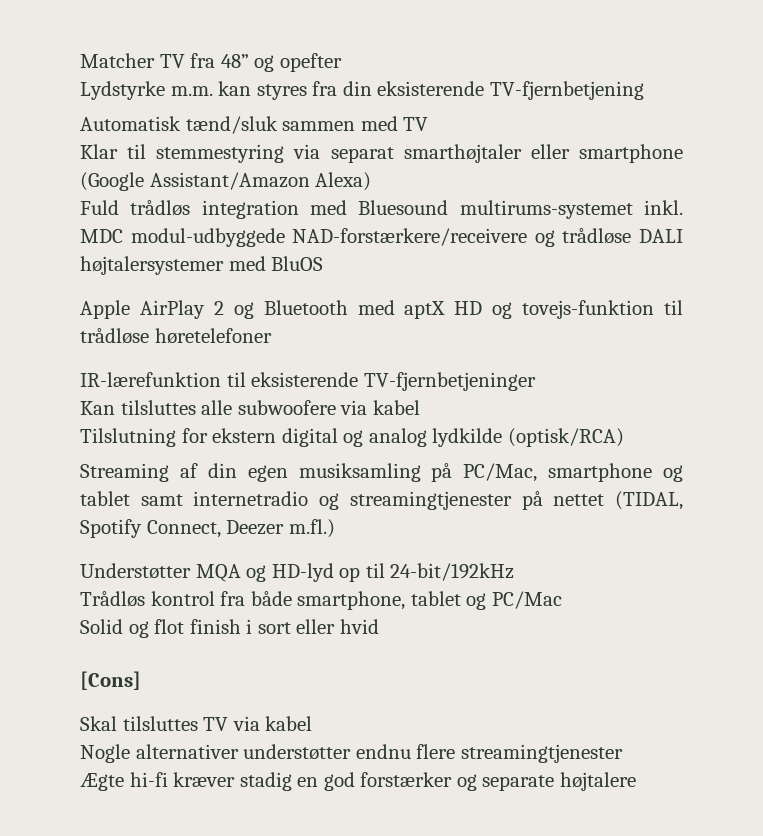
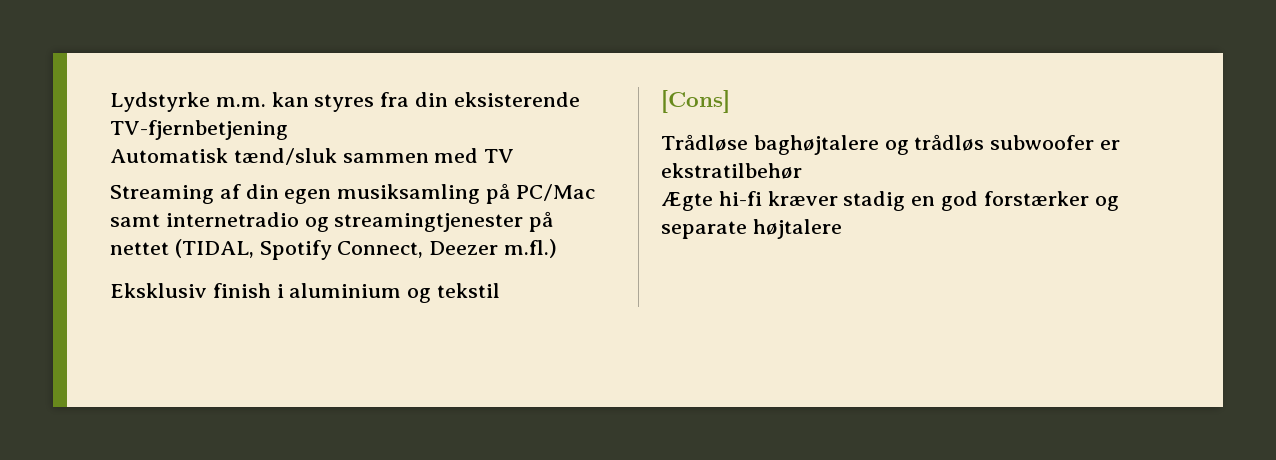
- Matcher TV fra 48” og opefter
- Klar til stemmestyring via separat smarthøjtaler eller smartphone (Google Assistant/Amazon Alexa)
- Fuld trådløs integration med Bluesound multirums-systemet inkl. MDC modul-udbyggede NAD-forstærkere/receivere og trådløse DALI højtalersystemer med BluOS
- Apple AirPlay 2 og Bluetooth med aptX HD og tovejs-funktion til trådløse høretelefoner
- IR-lærefunktion til eksisterende TV-fjernbetjeninger
- Kan tilsluttes alle subwoofere via kabel
- Tilslutning for ekstern digital og analog lydkilde (optisk/RCA)
- Streaming af din egen musiksamling på PC/Mac, smartphone og tablet samt internetradio og streamingtjenester på nettet (TIDAL, Spotify Connect, Deezer m.fl.)
+ Streaming af din egen musiksamling på PC/Mac samt internetradio og streamingtjenester på nettet (TIDAL, Spotify Connect, Deezer m.fl.)
- Understøtter MQA og HD-lyd op til 24-bit/192kHz
- Trådløs kontrol fra både smartphone, tablet og PC/Mac
- Solid og flot finish i sort eller hvid
+ Eksklusiv finish i aluminium og tekstil
  [Cons]
- Skal tilsluttes TV via kabel
- Nogle alternativer understøtter endnu flere streamingtjenester
+ Trådløse baghøjtalere og trådløs subwoofer er ekstratilbehør

